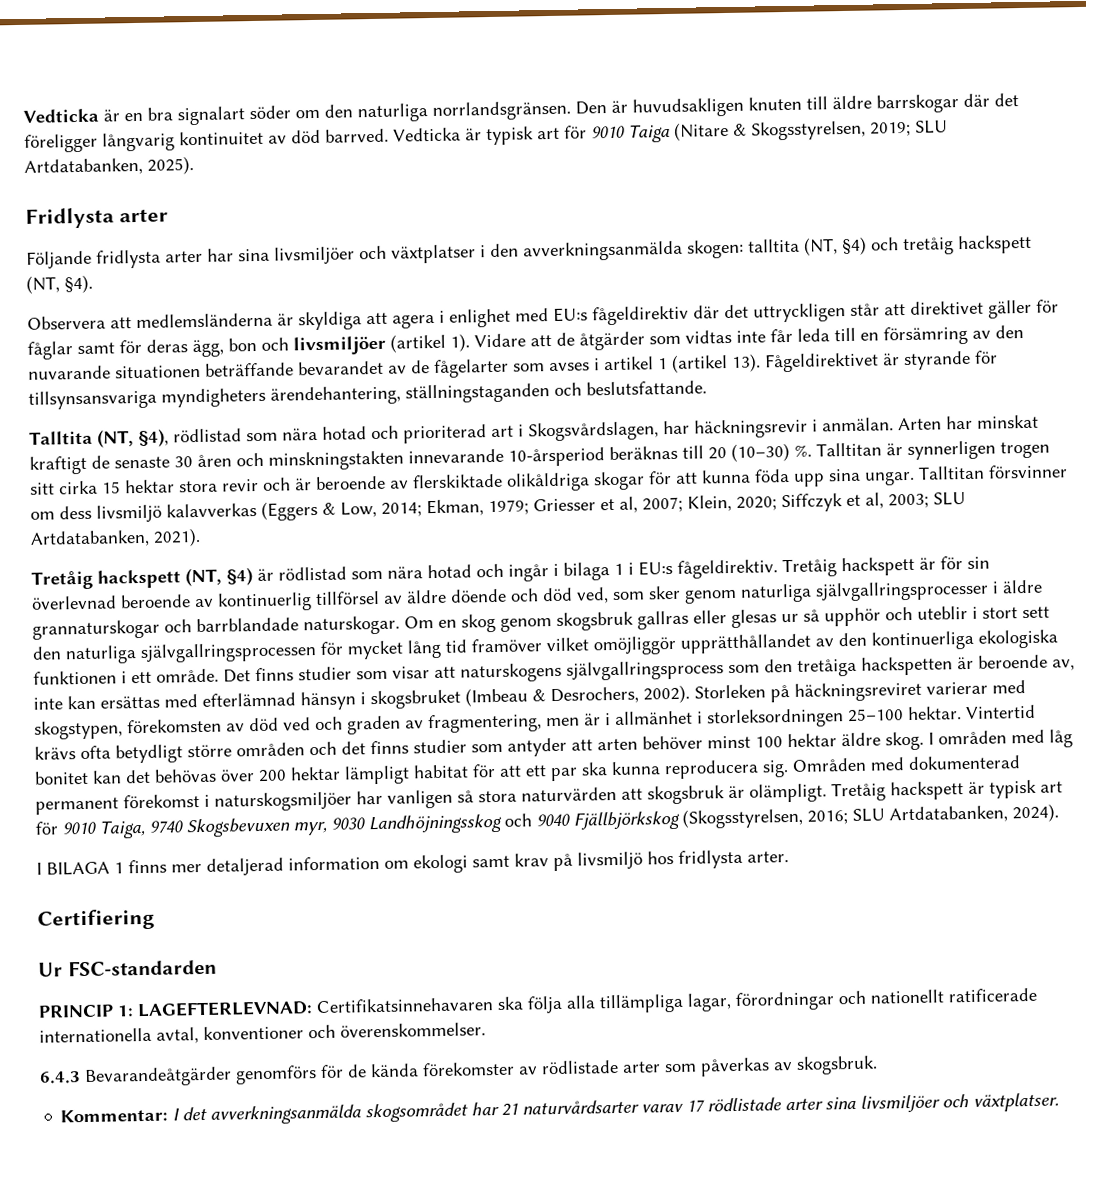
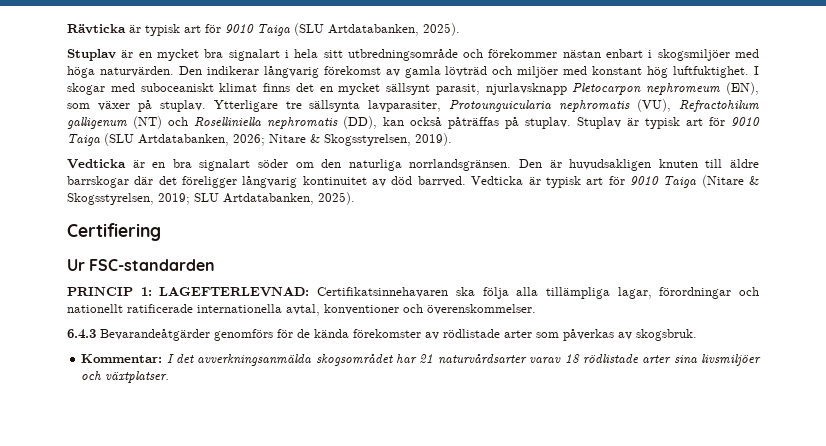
+ Rävticka är typisk art för 9010 Taiga (SLU Artdatabanken, 2025).
+ Stuplav är en mycket bra signalart i hela sitt utbredningsområde och förekommer nästan enbart i skogsmiljöer med höga naturvärden. Den indikerar långvarig förekomst av gamla lövträd och miljöer med konstant hög luftfuktighet. I skogar med suboceaniskt klimat finns det en mycket sällsynt parasit, njurlavsknapp Pletocarpon nephromeum (EN), som växer på stuplav. Ytterligare tre sällsynta lavparasiter, Protounguicularia nephromatis (VU), Refractohilum galligenum (NT) och Roselliniella nephromatis (DD), kan också påträffas på stuplav. Stuplav är typisk art för 9010 Taiga (SLU Artdatabanken, 2026; Nitare & Skogsstyrelsen, 2019).
- Fridlysta arter
- Följande fridlysta arter har sina livsmiljöer och växtplatser i den avverkningsanmälda skogen: talltita (NT, §4) och tretåig hackspett (NT, §4).
- Observera att medlemsländerna är skyldiga att agera i enlighet med EU:s fågeldirektiv där det uttryckligen står att direktivet gäller för fåglar samt för deras ägg, bon och livsmiljöer (artikel 1). Vidare att de åtgärder som vidtas inte får leda till en försämring av den nuvarande situationen beträffande bevarandet av de fågelarter som avses i artikel 1 (artikel 13). Fågeldirektivet är styrande för tillsynsansvariga myndigheters ärendehantering, ställningstaganden och beslutsfattande.
- Talltita (NT, §4), rödlistad som nära hotad och prioriterad art i Skogsvårdslagen, har häckningsrevir i anmälan. Arten har minskat kraftigt de senaste 30 åren och minskningstakten innevarande 10-årsperiod beräknas till 20 (10–30) %. Talltitan är synnerligen trogen sitt cirka 15 hektar stora revir och är beroende av flerskiktade olikåldriga skogar för att kunna föda upp sina ungar. Talltitan försvinner om dess livsmiljö kalavverkas (Eggers & Low, 2014; Ekman, 1979; Griesser et al, 2007; Klein, 2020; Siffczyk et al, 2003; SLU Artdatabanken, 2021).
- Tretåig hackspett (NT, §4) är rödlistad som nära hotad och ingår i bilaga 1 i EU:s fågeldirektiv. Tretåig hackspett är för sin överlevnad beroende av kontinuerlig tillförsel av äldre döende och död ved, som sker genom naturliga självgallringsprocesser i äldre grannaturskogar och barrblandade naturskogar. Om en skog genom skogsbruk gallras eller glesas ur så upphör och uteblir i stort sett den naturliga självgallringsprocessen för mycket lång tid framöver vilket omöjliggör upprätthållandet av den kontinuerliga ekologiska funktionen i ett område. Det finns studier som visar att naturskogens självgallringsprocess som den tretåiga hackspetten är beroende av, inte kan ersättas med efterlämnad hänsyn i skogsbruket (Imbeau & Desrochers, 2002). Storleken på häckningsreviret varierar med skogstypen, förekomsten av död ved och graden av fragmentering, men är i allmänhet i storleksordningen 25–100 hektar. Vintertid krävs ofta betydligt större områden och det finns studier som antyder att arten behöver minst 100 hektar äldre skog. I områden med låg bonitet kan det behövas över 200 hektar lämpligt habitat för att ett par ska kunna reproducera sig. Områden med dokumenterad permanent förekomst i naturskogsmiljöer har vanligen så stora naturvärden att skogsbruk är olämpligt. Tretåig hackspett är typisk art för 9010 Taiga, 9740 Skogsbevuxen myr, 9030 Landhöjningsskog och 9040 Fjällbjörkskog (Skogsstyrelsen, 2016; SLU Artdatabanken, 2024).
- I BILAGA 1 finns mer detaljerad information om ekologi samt krav på livsmiljö hos fridlysta arter.
- Kommentar: I det avverkningsanmälda skogsområdet har 21 naturvårdsarter varav 17 rödlistade arter sina livsmiljöer och växtplatser.
+ Kommentar: I det avverkningsanmälda skogsområdet har 21 naturvårdsarter varav 18 rödlistade arter sina livsmiljöer och växtplatser.

